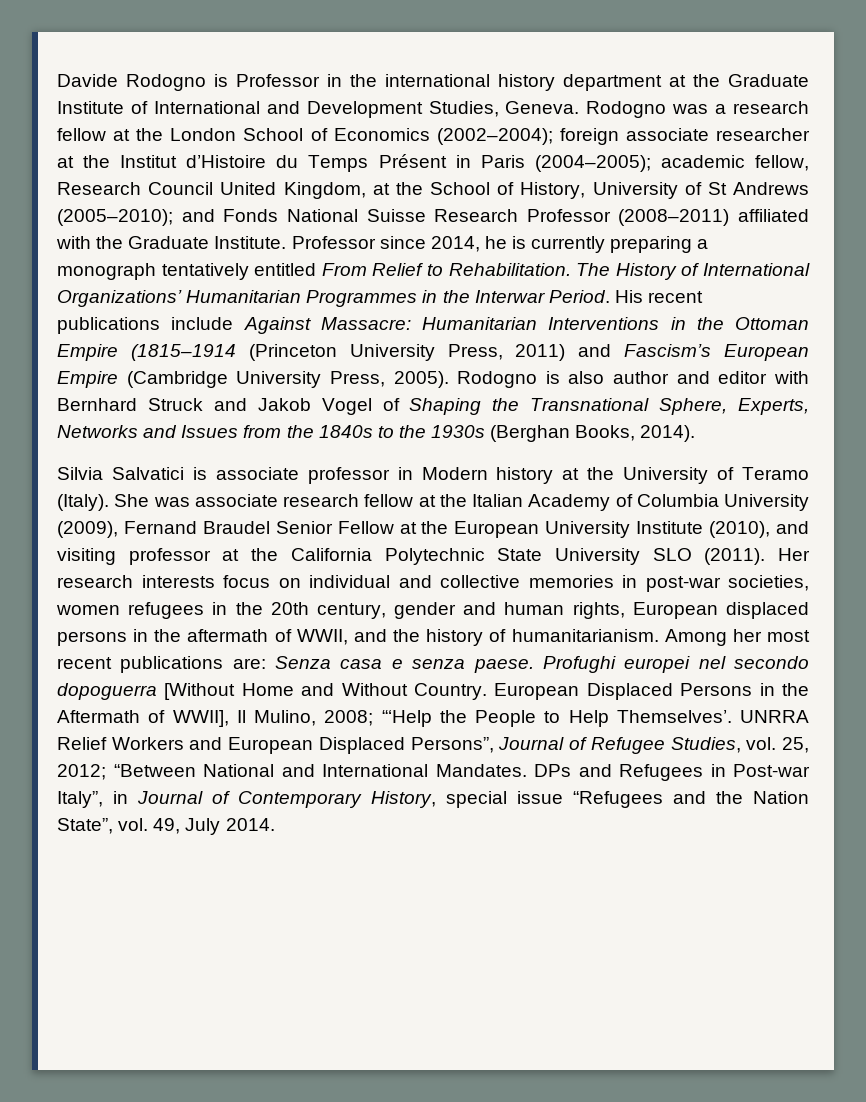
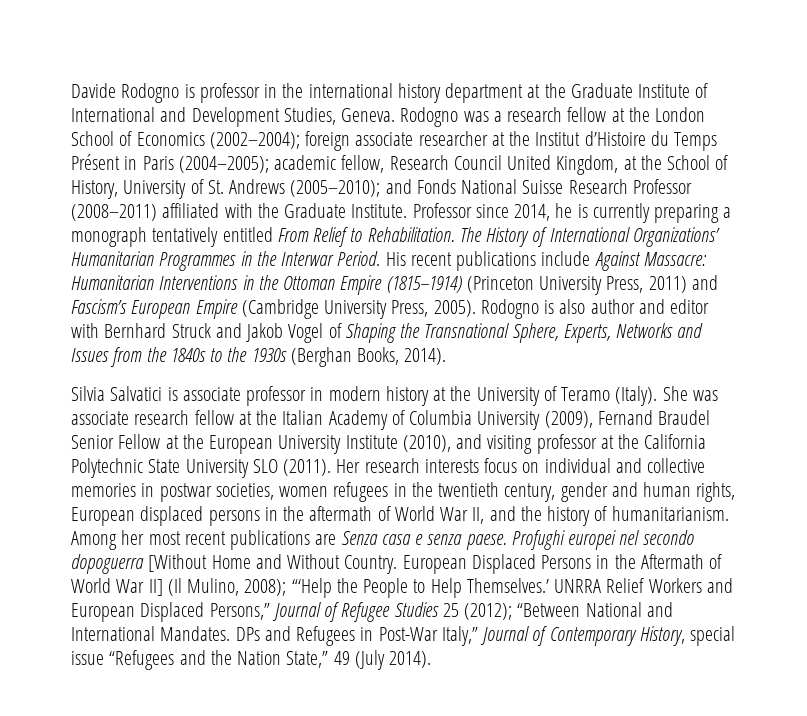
- Davide Rodogno is Professor in the international history department at the Graduate Institute of International and Development Studies, Geneva.
+ Davide Rodogno is professor in the international history department at the Graduate Institute of International and Development Studies, Geneva.
- Rodogno was a research fellow at the London School of Economics (2002–2004); foreign associate researcher at the Institut d’Histoire du Temps Présent in Paris (2004–2005); academic fellow, Research Council United Kingdom, at the School of History, University of St Andrews (2005–2010); and Fonds National Suisse Research Professor (2008–2011) affiliated with the Graduate Institute.
+ Rodogno was a research fellow at the London School of Economics (2002–2004); foreign associate researcher at the Institut d’Histoire du Temps Présent in Paris (2004–2005); academic fellow, Research Council United Kingdom, at the School of History, University of St. Andrews (2005–2010); and Fonds National Suisse Research Professor (2008–2011) affiliated with the Graduate Institute.
- His recent publications include Against Massacre: Humanitarian Interventions in the Ottoman Empire (1815–1914 (Princeton University Press, 2011) and Fascism’s European Empire (Cambridge University Press, 2005).
+ His recent publications include Against Massacre: Humanitarian Interventions in the Ottoman Empire (1815–1914) (Princeton University Press, 2011) and Fascism’s European Empire (Cambridge University Press, 2005).
- Silvia Salvatici is associate professor in Modern history at the University of Teramo (Italy).
+ Silvia Salvatici is associate professor in modern history at the University of Teramo (Italy).
- Her research interests focus on individual and collective memories in post-war societies, women refugees in the 20th century, gender and human rights, European displaced persons in the aftermath of WWII, and the history of humanitarianism.
+ Her research interests focus on individual and collective memories in postwar societies, women refugees in the twentieth century, gender and human rights, European displaced persons in the aftermath of World War II, and the history of humanitarianism.
- Among her most recent publications are: Senza casa e senza paese.
+ Among her most recent publications are Senza casa e senza paese.
- European Displaced Persons in the Aftermath of WWII], Il Mulino, 2008; “‘Help the People to Help Themselves’.
+ European Displaced Persons in the Aftermath of World War II] (Il Mulino, 2008); “‘Help the People to Help Themselves.’
- UNRRA Relief Workers and European Displaced Persons”, Journal of Refugee Studies, vol. 25, 2012; “Between National and International Mandates.
+ UNRRA Relief Workers and European Displaced Persons,” Journal of Refugee Studies 25 (2012); “Between National and International Mandates.
- DPs and Refugees in Post-war Italy”, in Journal of Contemporary History, special issue “Refugees and the Nation State”, vol. 49, July 2014.
+ DPs and Refugees in Post-War Italy,” Journal of Contemporary History, special issue “Refugees and the Nation State,” 49 (July 2014).

